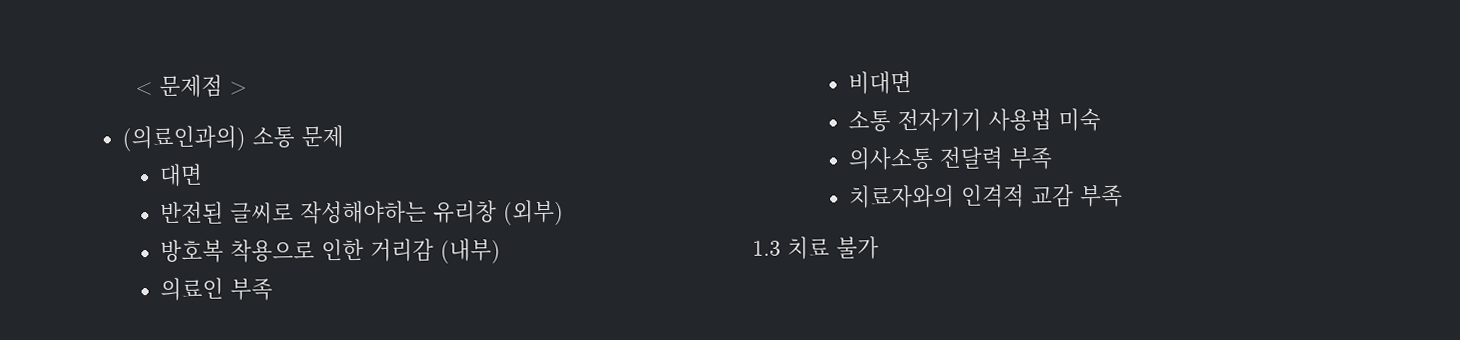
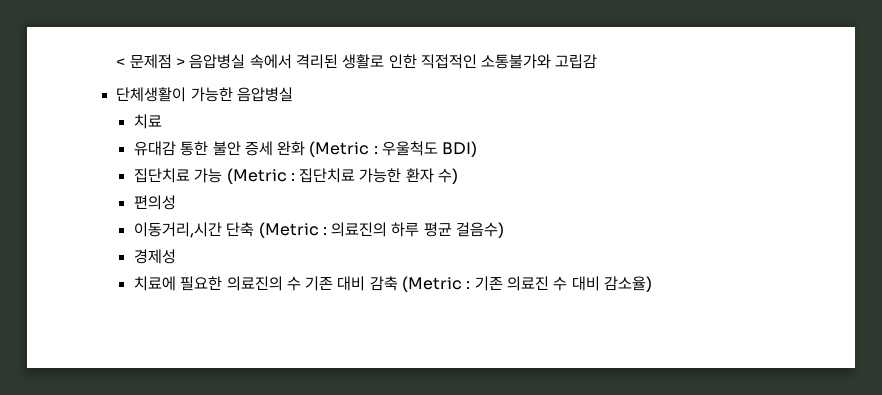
- < 문제점 >
- (의료인과의) 소통 문제
- 대면
- 반전된 글씨로 작성해야하는 유리창 (외부)
- 방호복 착용으로 인한 거리감 (내부)
- 의료인 부족
- 비대면
- 소통 전자기기 사용법 미숙
- 의사소통 전달력 부족
- 치료자와의 인격적 교감 부족
- 1.3 치료 불가
+ < 문제점 > 음압병실 속에서 격리된 생활로 인한 직접적인 소통불가와 고립감
+ 단체생활이 가능한 음압병실
+ 치료
+ 유대감 통한 불안 증세 완화 (Metric : 우울척도 BDI)
+ 집단치료 가능 (Metric : 집단치료 가능한 환자 수)
+ 편의성
+ 이동거리,시간 단축 (Metric : 의료진의 하루 평균 걸음수)
+ 경제성
+ 치료에 필요한 의료진의 수 기존 대비 감축 (Metric : 기존 의료진 수 대비 감소율)

